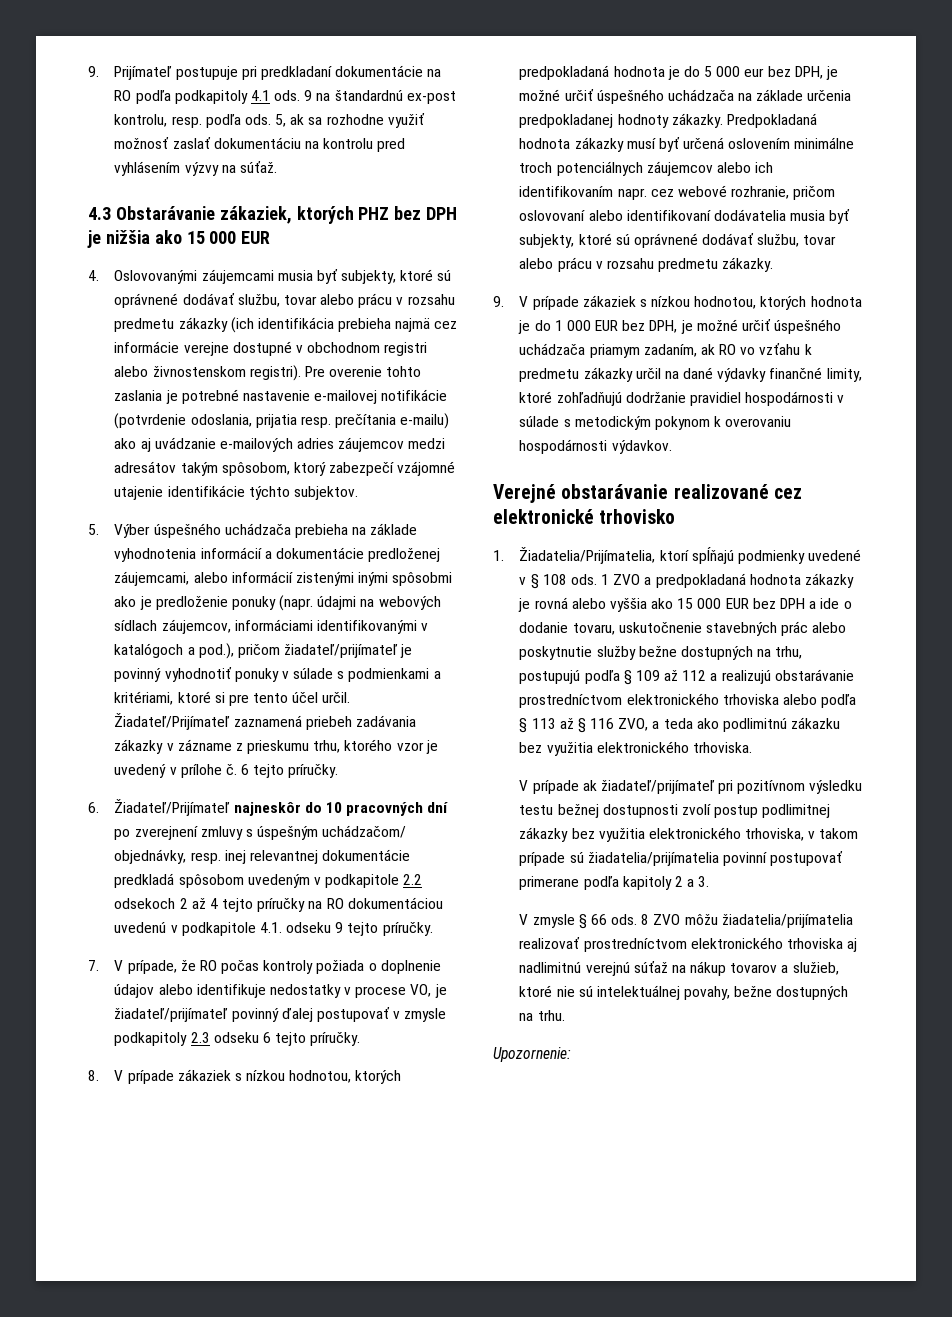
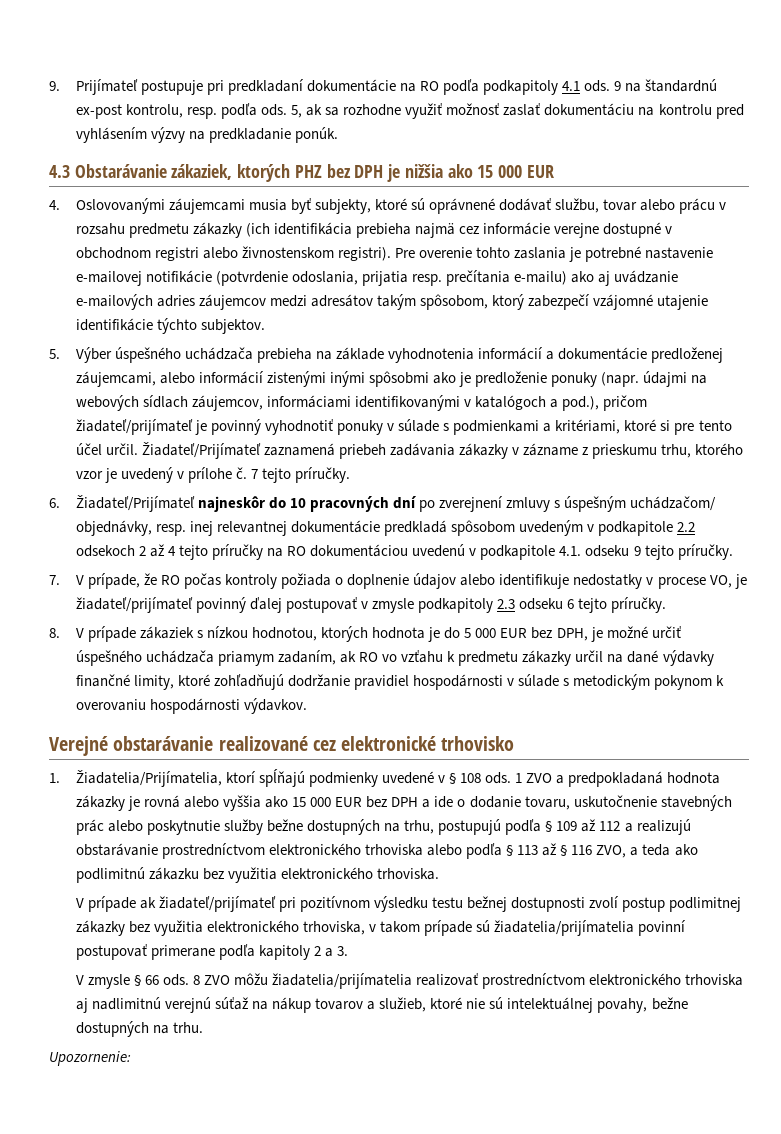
- 5, ak sa rozhodne využiť možnosť zaslať dokumentáciu na kontrolu pred vyhlásením výzvy na súťaž.
+ 5, ak sa rozhodne využiť možnosť zaslať dokumentáciu na kontrolu pred vyhlásením výzvy na predkladanie ponúk.
- Žiadateľ/Prijímateľ zaznamená priebeh zadávania zákazky v zázname z prieskumu trhu, ktorého vzor je uvedený v prílohe č. 6 tejto príručky.
+ Žiadateľ/Prijímateľ zaznamená priebeh zadávania zákazky v zázname z prieskumu trhu, ktorého vzor je uvedený v prílohe č. 7 tejto príručky.
- 8. V prípade zákaziek s nízkou hodnotou, ktorých predpokladaná hodnota je do 5 000 eur bez DPH, je možné určiť úspešného uchádzača na základe určenia predpokladanej hodnoty zákazky. Predpokladaná hodnota zákazky musí byť určená oslovením minimálne troch potenciálnych záujemcov alebo ich identifikovaním napr. cez webové rozhranie, pričom oslovovaní alebo identifikovaní dodávatelia musia byť subjekty, ktoré sú oprávnené dodávať službu, tovar alebo prácu v rozsahu predmetu zákazky.
- 9. V prípade zákaziek s nízkou hodnotou, ktorých hodnota je do 1 000 EUR bez DPH, je možné určiť úspešného uchádzača priamym zadaním, ak RO vo vzťahu k predmetu zákazky určil na dané výdavky finančné limity, ktoré zohľadňujú dodržanie pravidiel hospodárnosti v súlade s metodickým pokynom k overovaniu hospodárnosti výdavkov.
+ 8. V prípade zákaziek s nízkou hodnotou, ktorých hodnota je do 5 000 EUR bez DPH, je možné určiť úspešného uchádzača priamym zadaním, ak RO vo vzťahu k predmetu zákazky určil na dané výdavky finančné limity, ktoré zohľadňujú dodržanie pravidiel hospodárnosti v súlade s metodickým pokynom k overovaniu hospodárnosti výdavkov.

